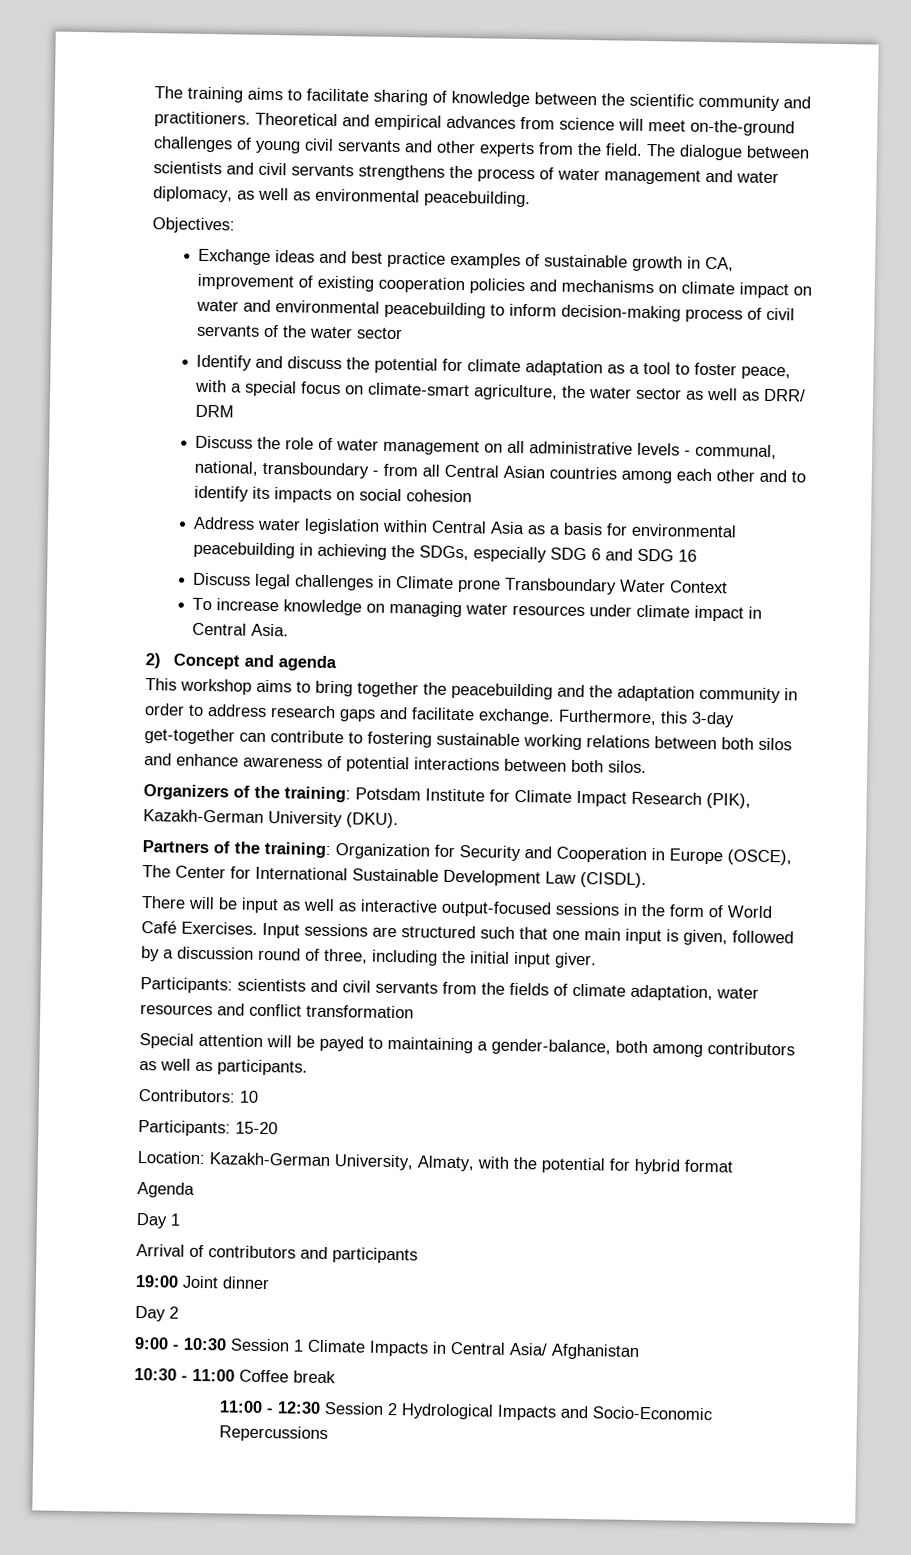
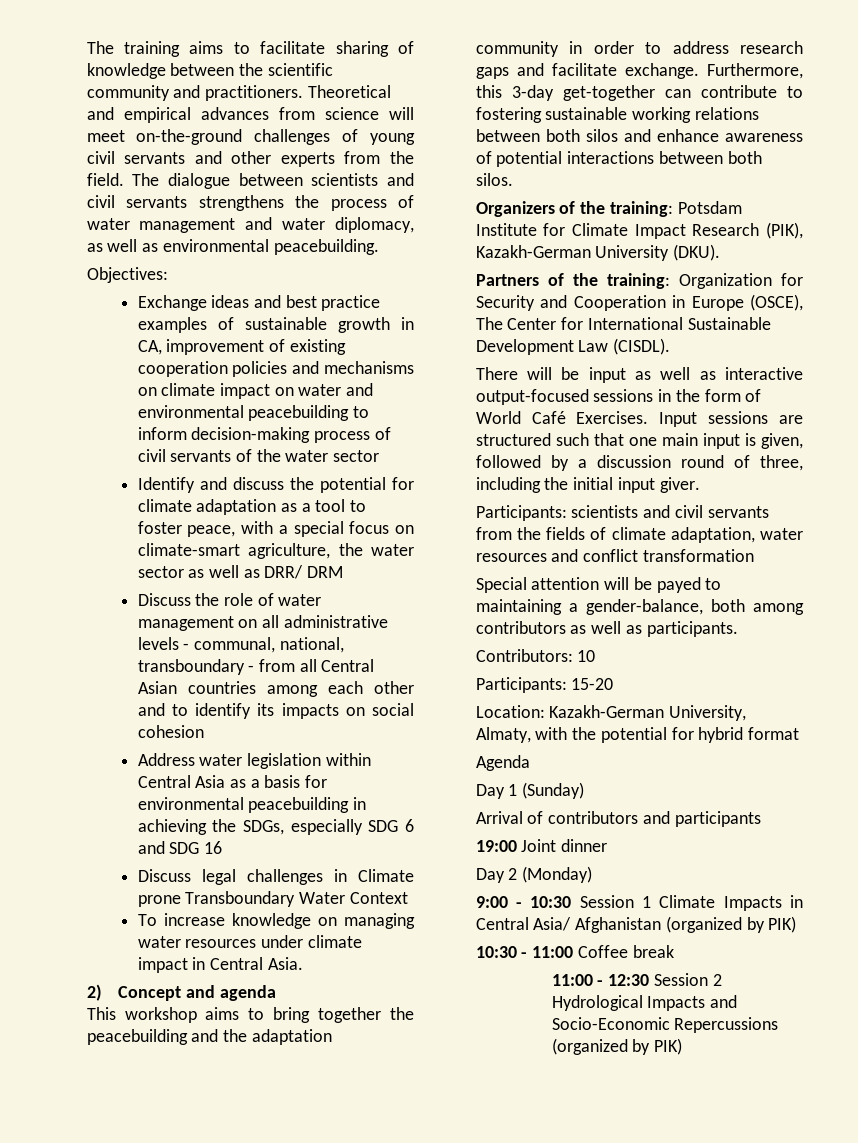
- Day 1
+ Day 1 (Sunday)
- Day 2
+ Day 2 (Monday)
- 9:00 - 10:30 Session 1 Climate Impacts in Central Asia/ Afghanistan
+ 9:00 - 10:30 Session 1 Climate Impacts in Central Asia/ Afghanistan (organized by PIK)
- 11:00 - 12:30 Session 2 Hydrological Impacts and Socio-Economic Repercussions
+ 11:00 - 12:30 Session 2 Hydrological Impacts and Socio-Economic Repercussions (organized by PIK)

